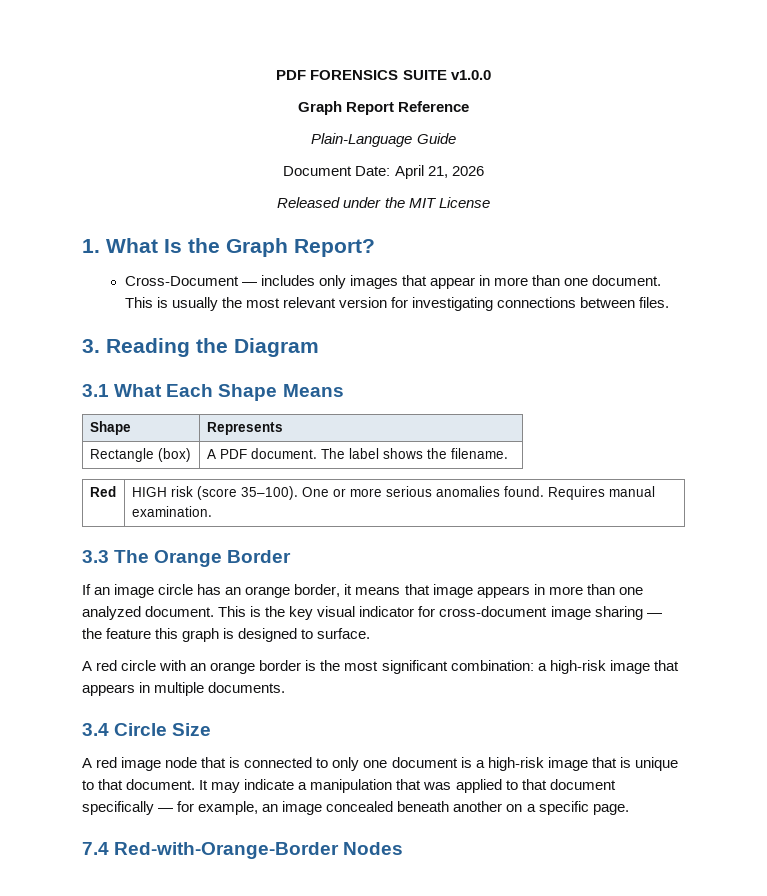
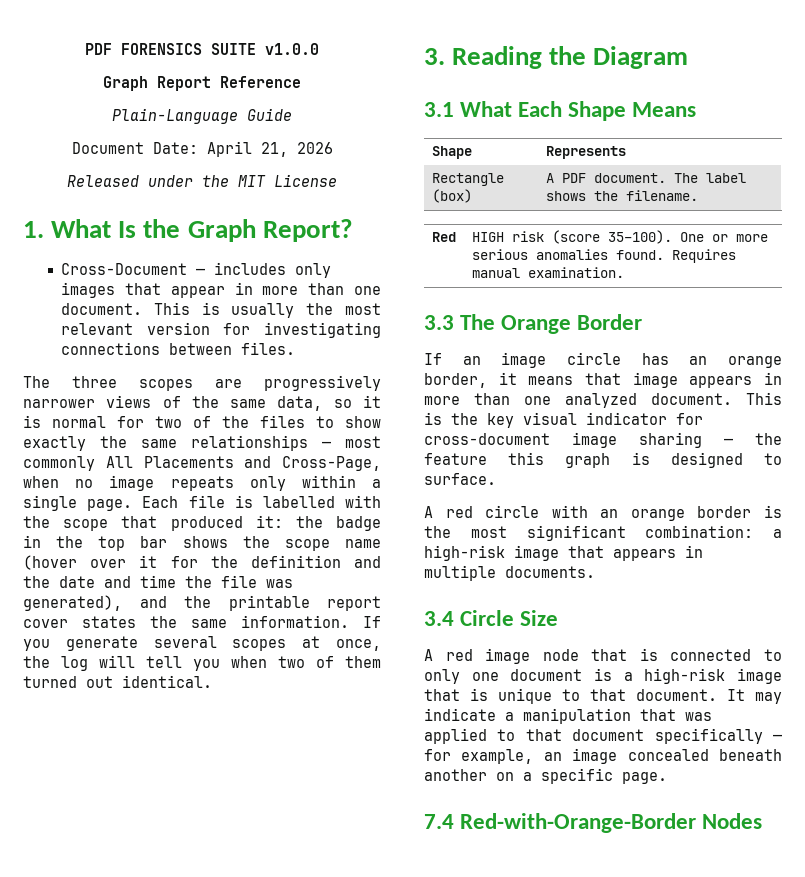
+ The three scopes are progressively narrower views of the same data, so it is normal for two of the files to show exactly the same relationships — most commonly All Placements and Cross-Page, when no image repeats only within a single page. Each file is labelled with the scope that produced it: the badge in the top bar shows the scope name (hover over it for the definition and the date and time the file was generated), and the printable report cover states the same information. If you generate several scopes at once, the log will tell you when two of them turned out identical.

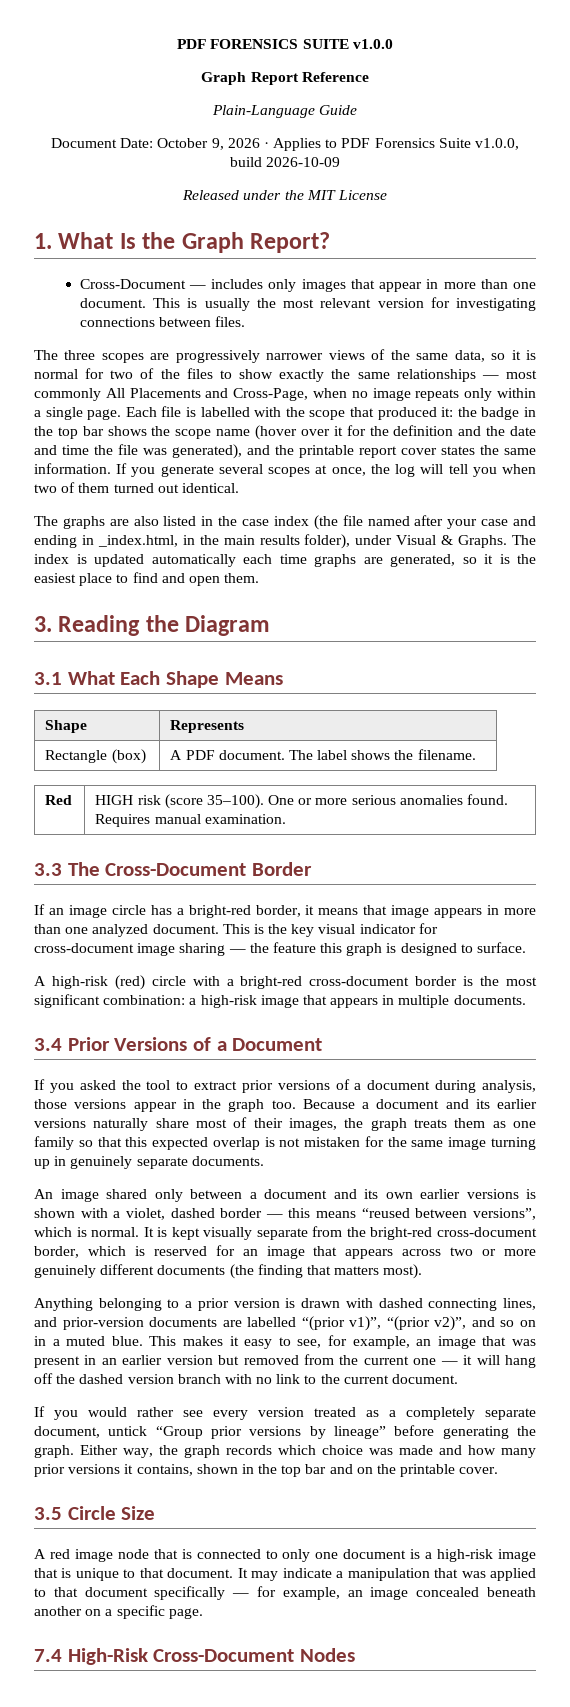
- Document Date: April 21, 2026
+ Document Date: October 9, 2026 · Applies to PDF Forensics Suite v1.0.0, build 2026-10-09
+ The graphs are also listed in the case index (the file named after your case and ending in _index.html, in the main results folder), under Visual & Graphs. The index is updated automatically each time graphs are generated, so it is the easiest place to find and open them.
- 3.3 The Orange Border
+ 3.3 The Cross-Document Border
- If an image circle has an orange border, it means that image appears in more than one analyzed document.
+ If an image circle has a bright-red border, it means that image appears in more than one analyzed document.
- A red circle with an orange border is the most significant combination: a high-risk image that appears in multiple documents.
+ A high-risk (red) circle with a bright-red cross-document border is the most significant combination: a high-risk image that appears in multiple documents.
- 3.4 Circle Size
+ 3.4 Prior Versions of a Document
+ If you asked the tool to extract prior versions of a document during analysis, those versions appear in the graph too. Because a document and its earlier versions naturally share most of their images, the graph treats them as one family so that this expected overlap is not mistaken for the same image turning up in genuinely separate documents.
+ An image shared only between a document and its own earlier versions is shown with a violet, dashed border — this means “reused between versions”, which is normal. It is kept visually separate from the bright-red cross-document border, which is reserved for an image that appears across two or more genuinely different documents (the finding that matters most).
+ Anything belonging to a prior version is drawn with dashed connecting lines, and prior-version documents are labelled “(prior v1)”, “(prior v2)”, and so on in a muted blue. This makes it easy to see, for example, an image that was present in an earlier version but removed from the current one — it will hang off the dashed version branch with no link to the current document.
+ If you would rather see every version treated as a completely separate document, untick “Group prior versions by lineage” before generating the graph. Either way, the graph records which choice was made and how many prior versions it contains, shown in the top bar and on the printable cover.
+ 3.5 Circle Size
- 7.4 Red-with-Orange-Border Nodes
+ 7.4 High-Risk Cross-Document Nodes

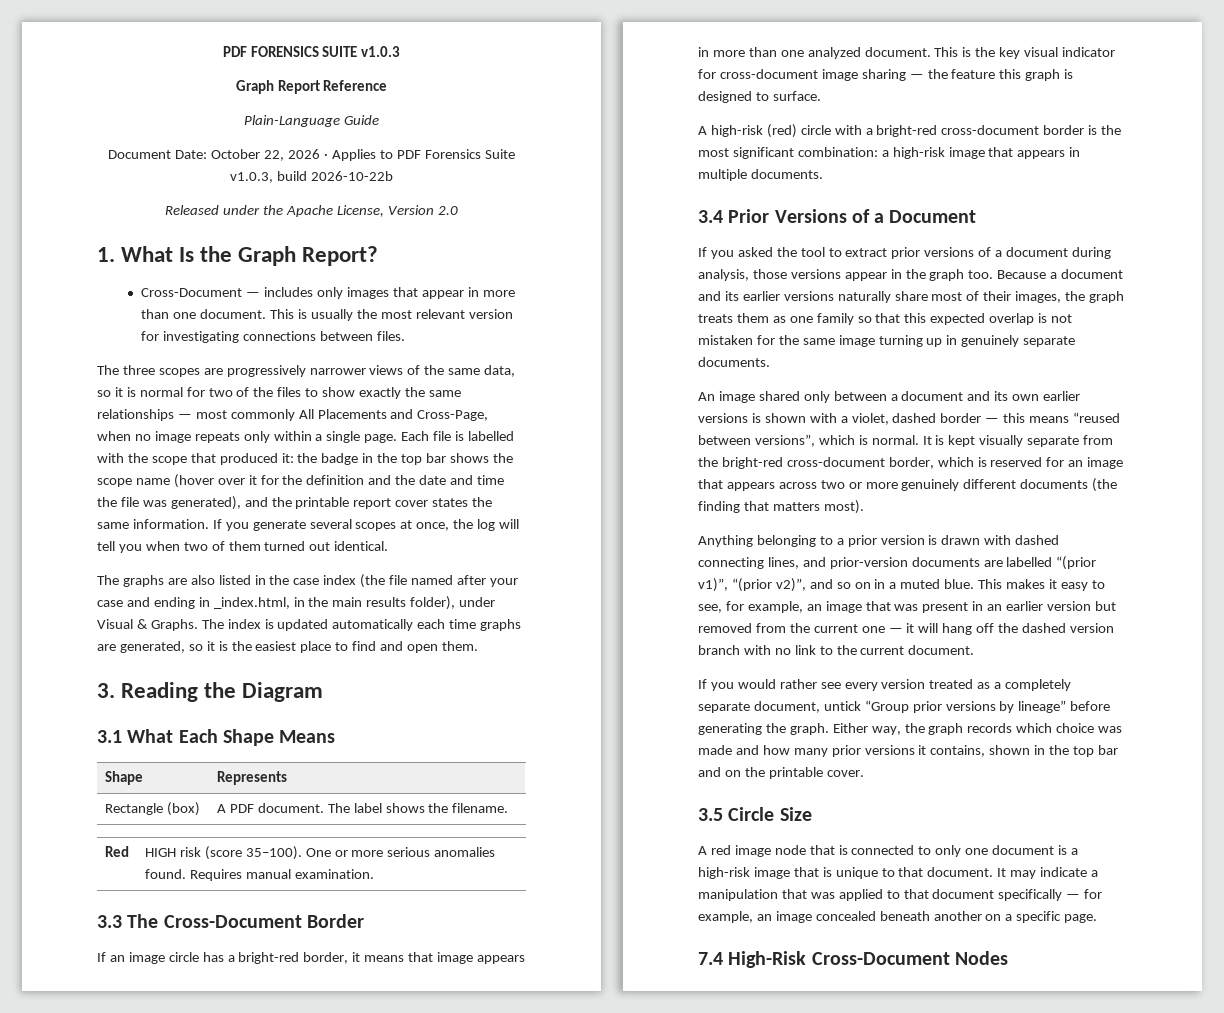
- PDF FORENSICS SUITE v1.0.0
+ PDF FORENSICS SUITE v1.0.3
- Document Date: October 9, 2026 · Applies to PDF Forensics Suite v1.0.0, build 2026-10-09
+ Document Date: October 22, 2026 · Applies to PDF Forensics Suite v1.0.3, build 2026-10-22b
- Released under the MIT License
+ Released under the Apache License, Version 2.0

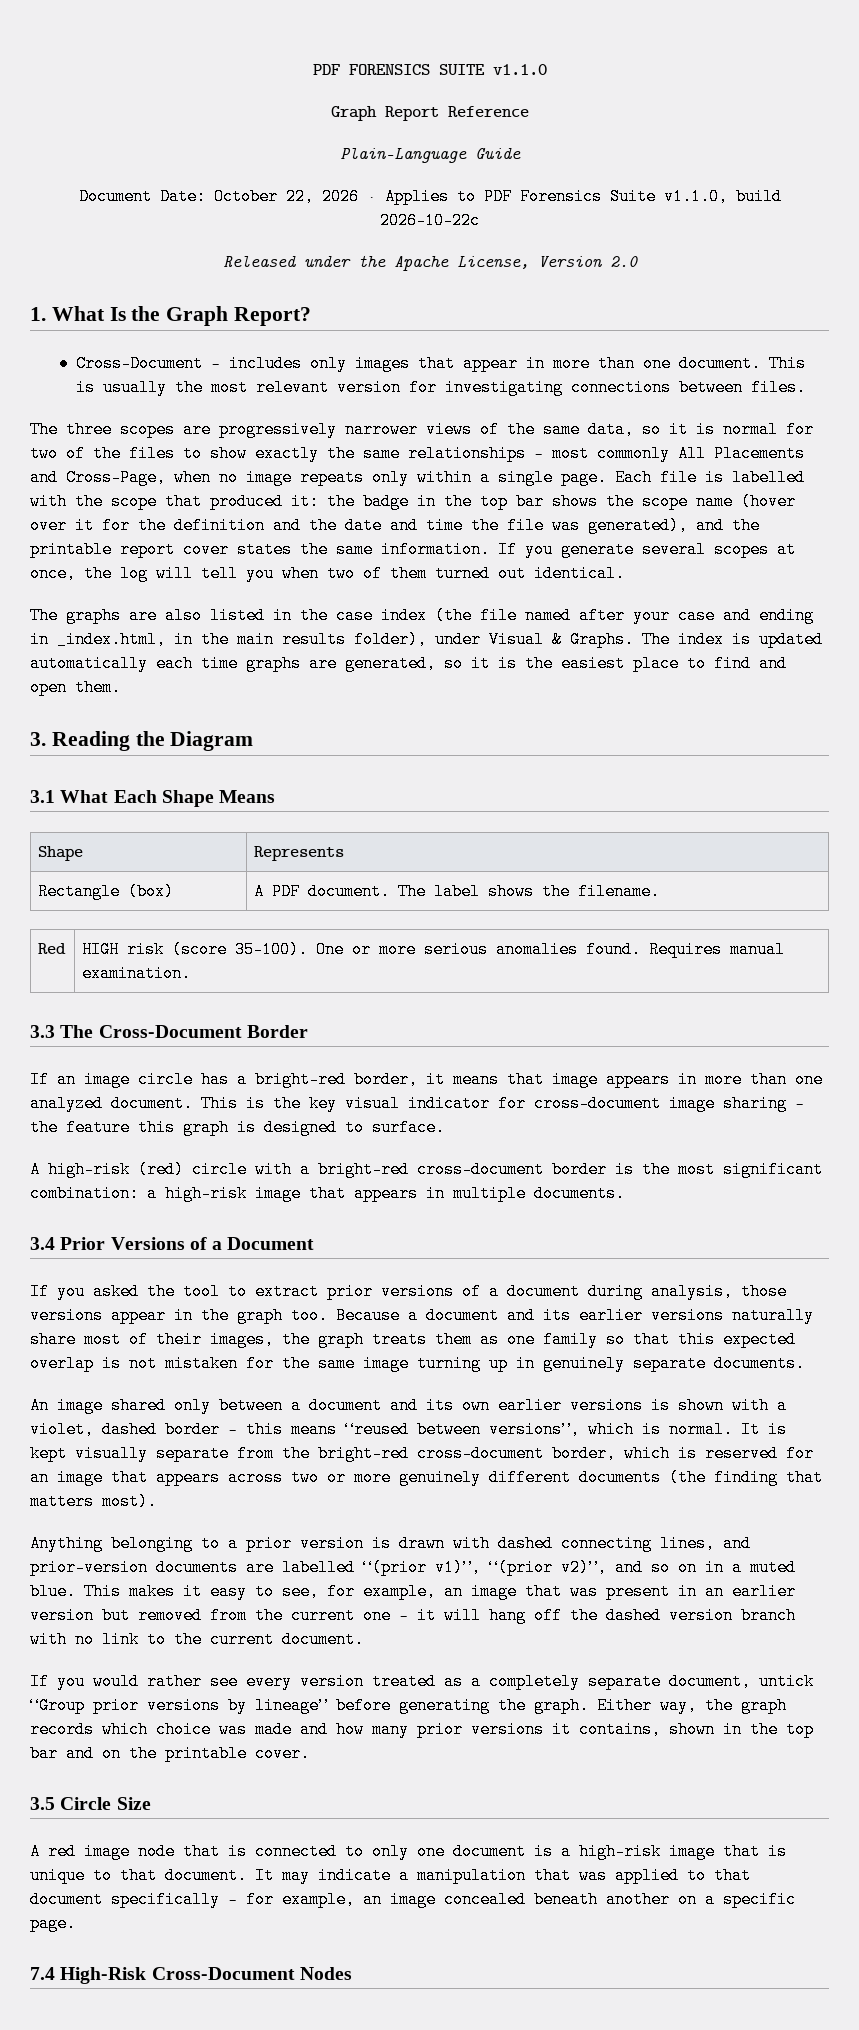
- PDF FORENSICS SUITE v1.0.3
+ PDF FORENSICS SUITE v1.1.0
- Document Date: October 22, 2026 · Applies to PDF Forensics Suite v1.0.3, build 2026-10-22b
+ Document Date: October 22, 2026 · Applies to PDF Forensics Suite v1.1.0, build 2026-10-22c

